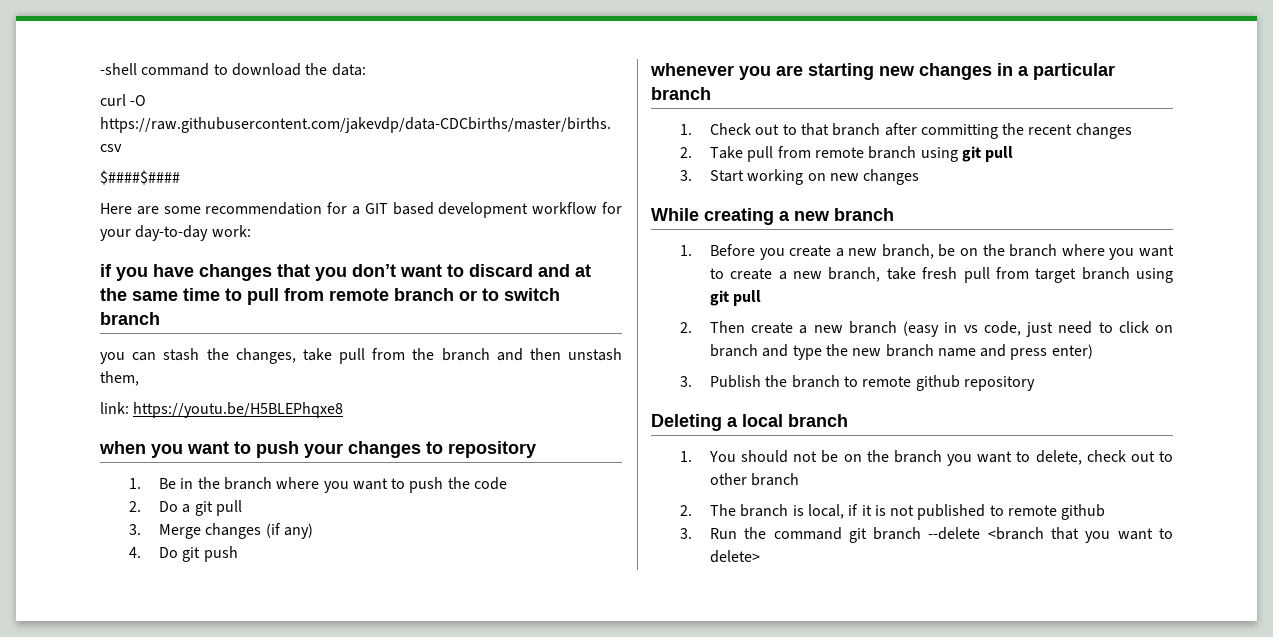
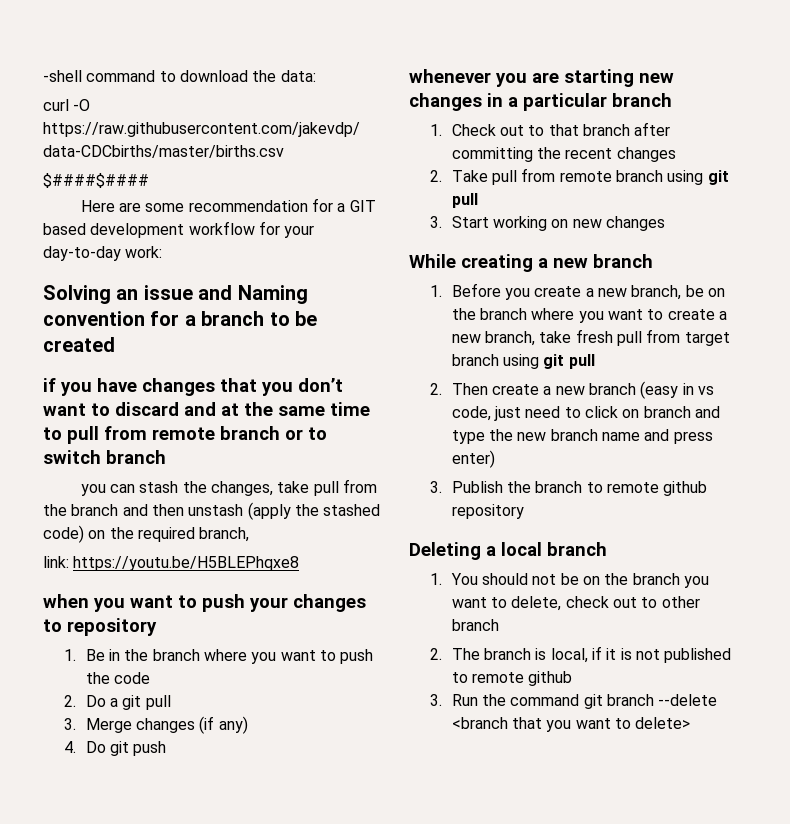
+ Solving an issue and Naming convention for a branch to be created
- you can stash the changes, take pull from the branch and then unstash them,
+ you can stash the changes, take pull from the branch and then unstash (apply the stashed code) on the required branch,

